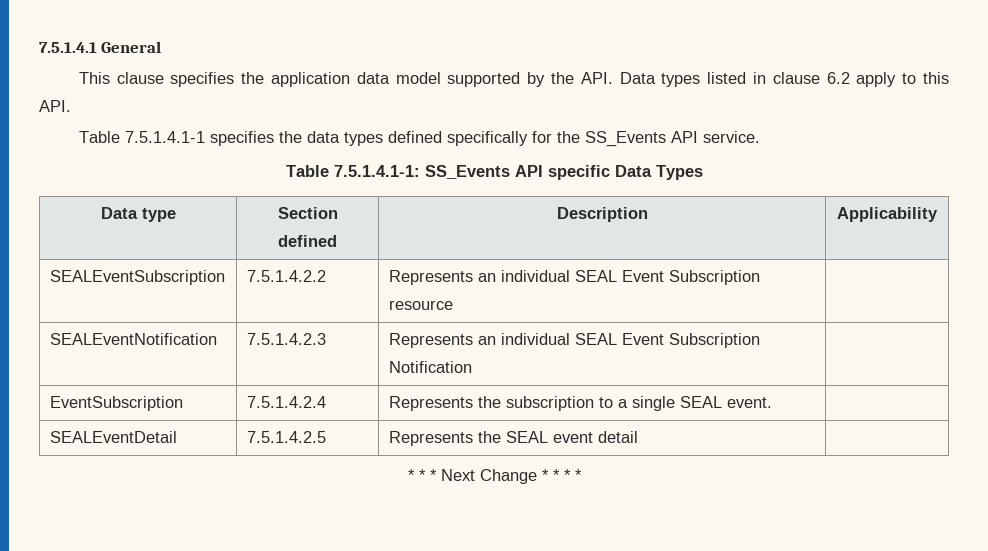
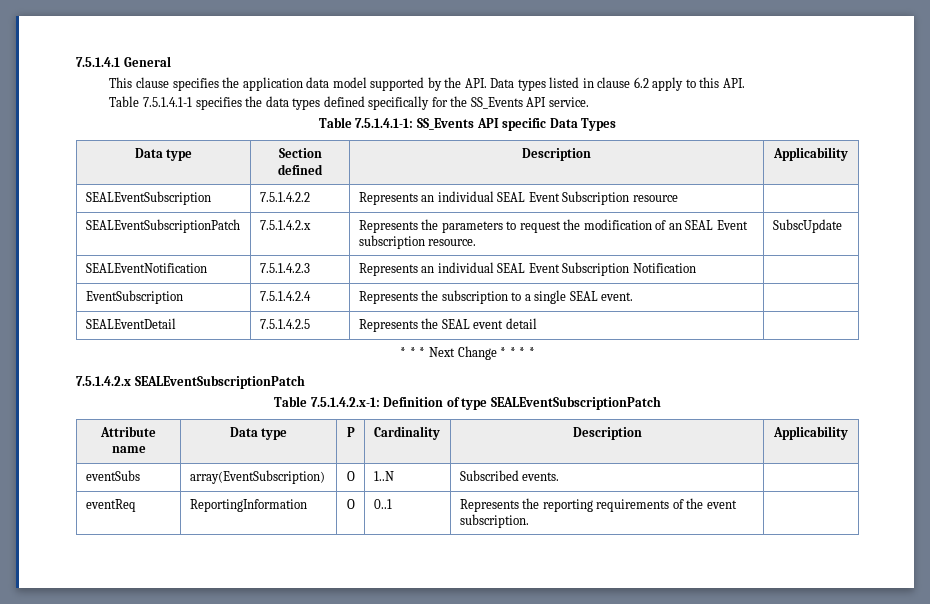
+ SEALEventSubscriptionPatch | 7.5.1.4.2.x | Represents the parameters to request the modification of an SEAL Event subscription resource. | SubscUpdate
+ 7.5.1.4.2.x SEALEventSubscriptionPatch
+ Table 7.5.1.4.2.x-1: Definition of type SEALEventSubscriptionPatch
+ Attribute name | Data type | P | Cardinality | Description | Applicability
+ eventSubs | array(EventSubscription) | O | 1..N | Subscribed events. |
+ eventReq | ReportingInformation | O | 0..1 | Represents the reporting requirements of the event subscription. |

